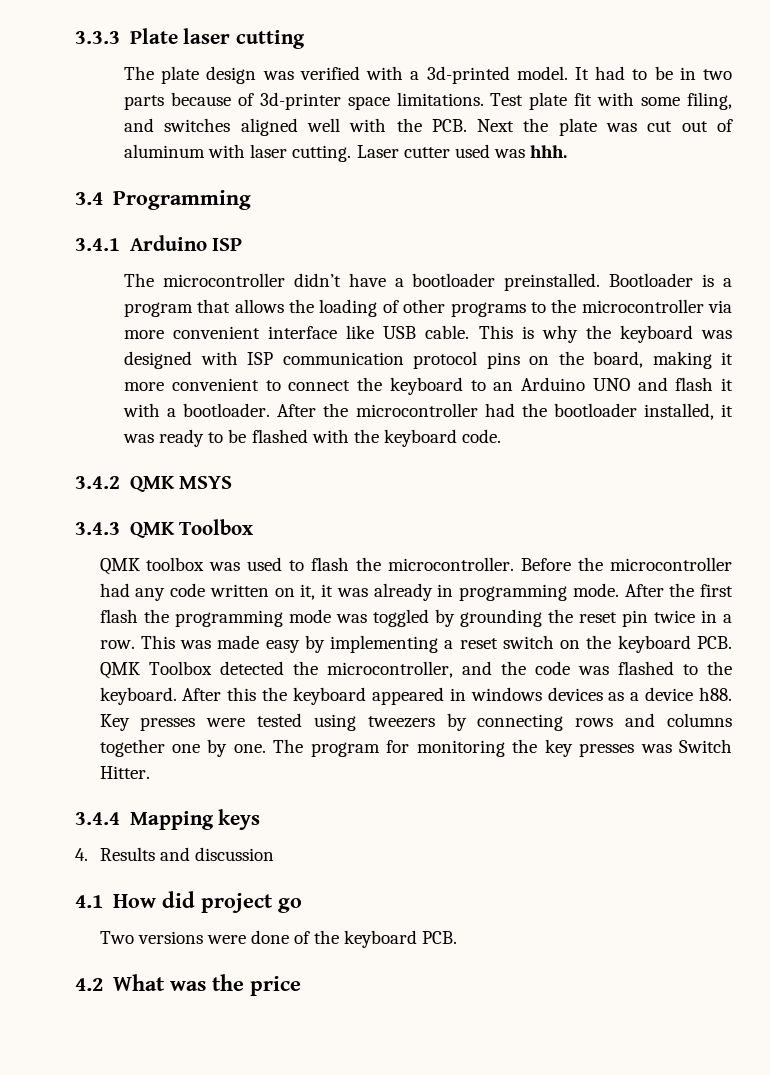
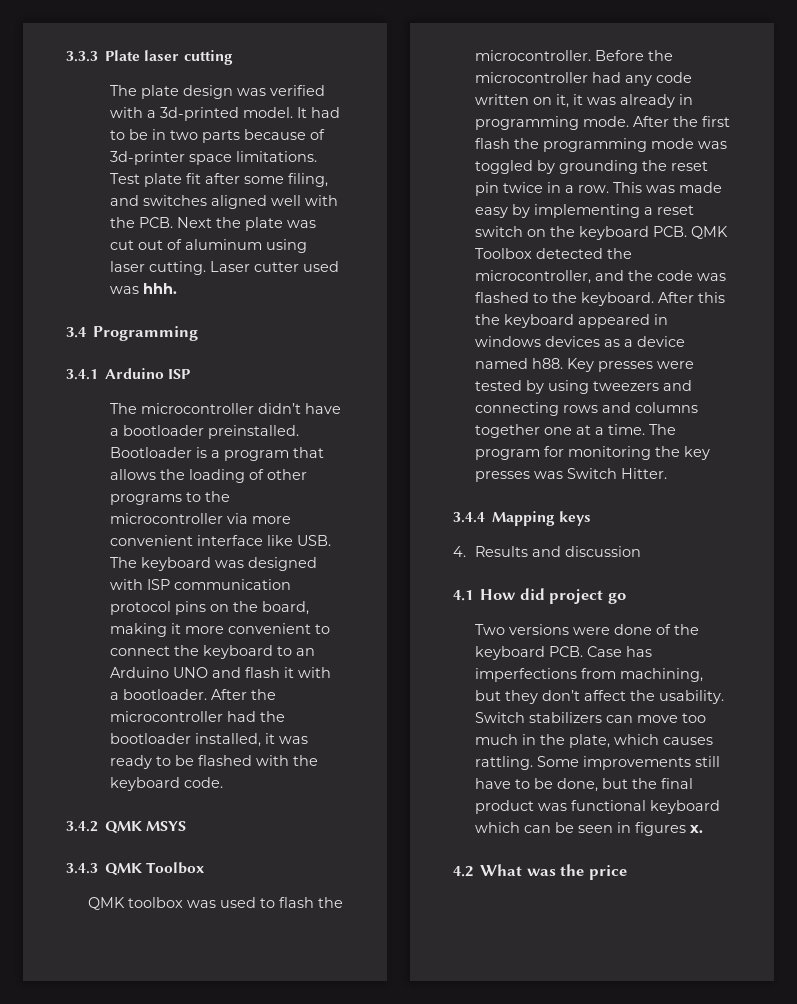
- Test plate fit with some filing, and switches aligned well with the PCB. Next the plate was cut out of aluminum with laser cutting.
+ Test plate fit after some filing, and switches aligned well with the PCB. Next the plate was cut out of aluminum using laser cutting.
- Bootloader is a program that allows the loading of other programs to the microcontroller via more convenient interface like USB cable. This is why the keyboard was designed with ISP communication protocol pins on the board, making it more convenient to connect the keyboard to an Arduino UNO and flash it with a bootloader.
+ Bootloader is a program that allows the loading of other programs to the microcontroller via more convenient interface like USB. The keyboard was designed with ISP communication protocol pins on the board, making it more convenient to connect the keyboard to an Arduino UNO and flash it with a bootloader.
- After this the keyboard appeared in windows devices as a device h88.
+ After this the keyboard appeared in windows devices as a device named h88.
- Key presses were tested using tweezers by connecting rows and columns together one by one.
+ Key presses were tested by using tweezers and connecting rows and columns together one at a time.
- Two versions were done of the keyboard PCB.
+ Two versions were done of the keyboard PCB. Case has imperfections from machining, but they don’t affect the usability. Switch stabilizers can move too much in the plate, which causes rattling. Some improvements still have to be done, but the final product was functional keyboard which can be seen in figures x.

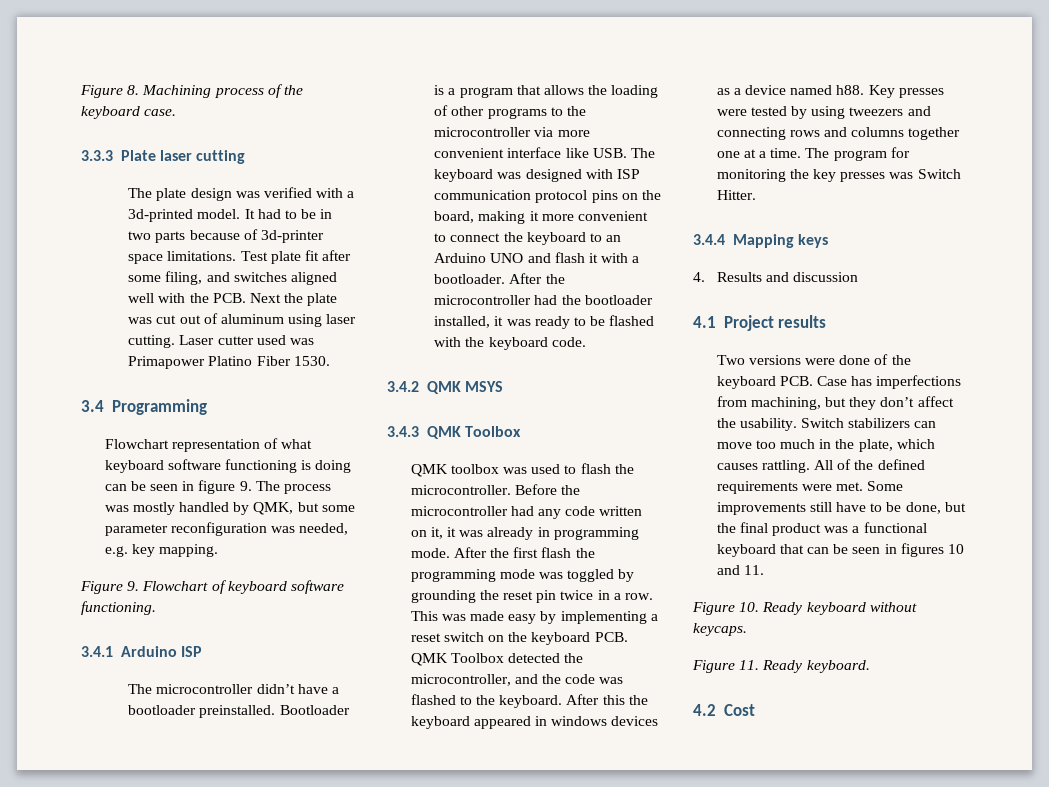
+ Figure 8. Machining process of the keyboard case.
- Laser cutter used was hhh.
+ Laser cutter used was Primapower Platino Fiber 1530.
  3.4 Programming
+ Flowchart representation of what keyboard software functioning is doing can be seen in figure 9. The process was mostly handled by QMK, but some parameter reconfiguration was needed, e.g. key mapping.
+ Figure 9. Flowchart of keyboard software functioning.
- 4.1 How did project go
+ 4.1 Project results
+ All of the defined requirements were met.
- Some improvements still have to be done, but the final product was functional keyboard which can be seen in figures x.
- 4.2 What was the price
+ Some improvements still have to be done, but the final product was a functional keyboard that can be seen in figures 10 and 11.
+ Figure 10. Ready keyboard without keycaps.
+ Figure 11. Ready keyboard.
+ 4.2 Cost

